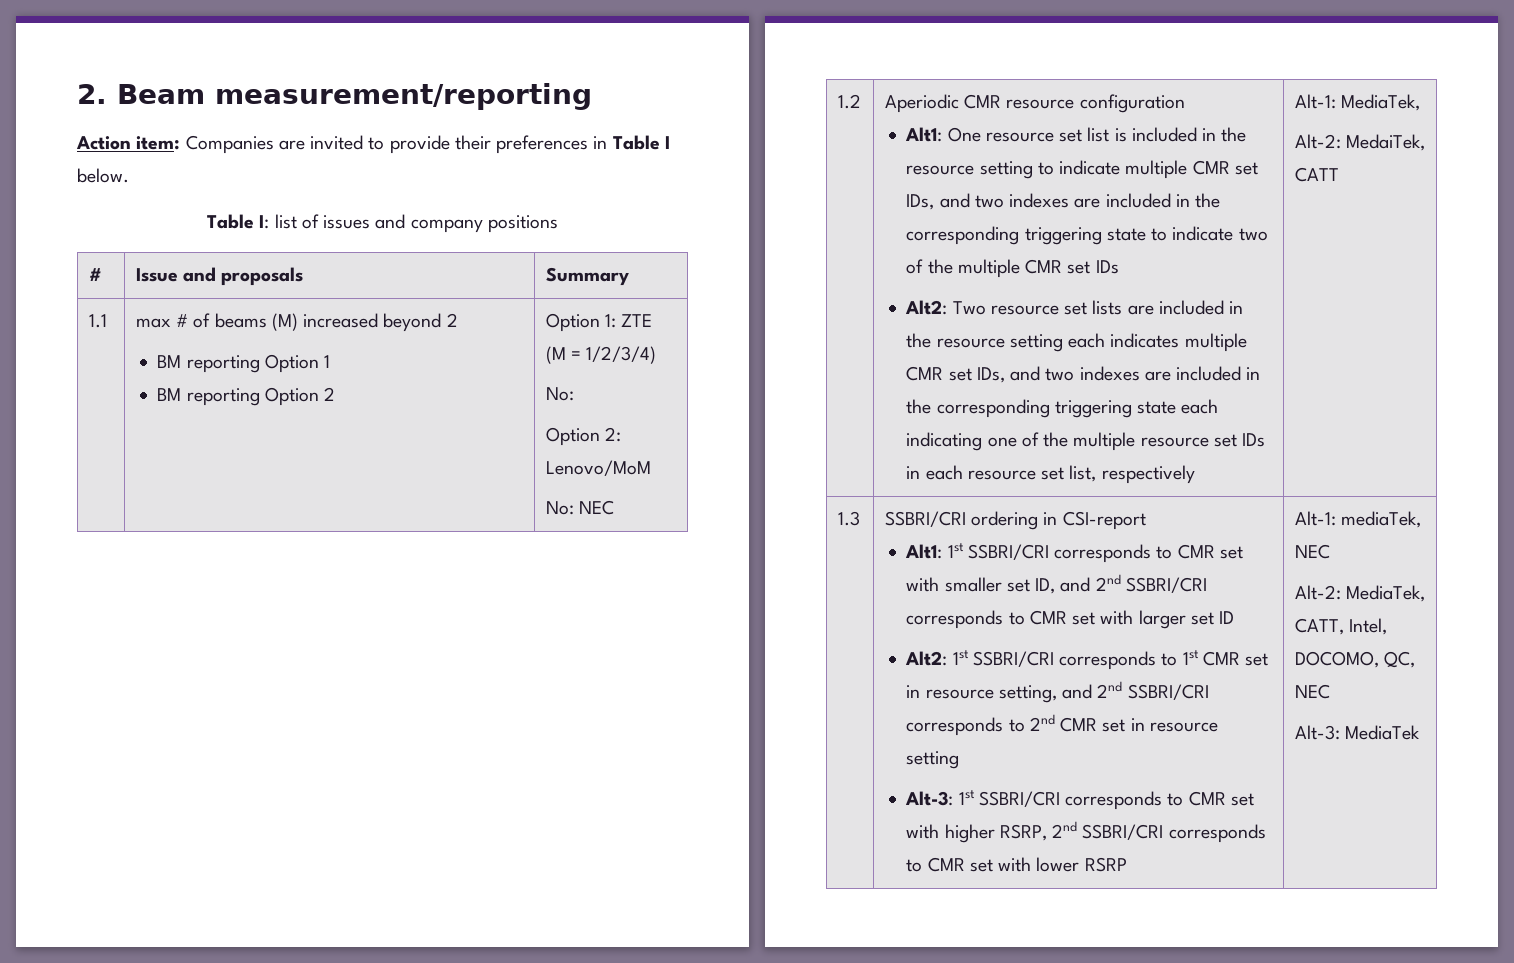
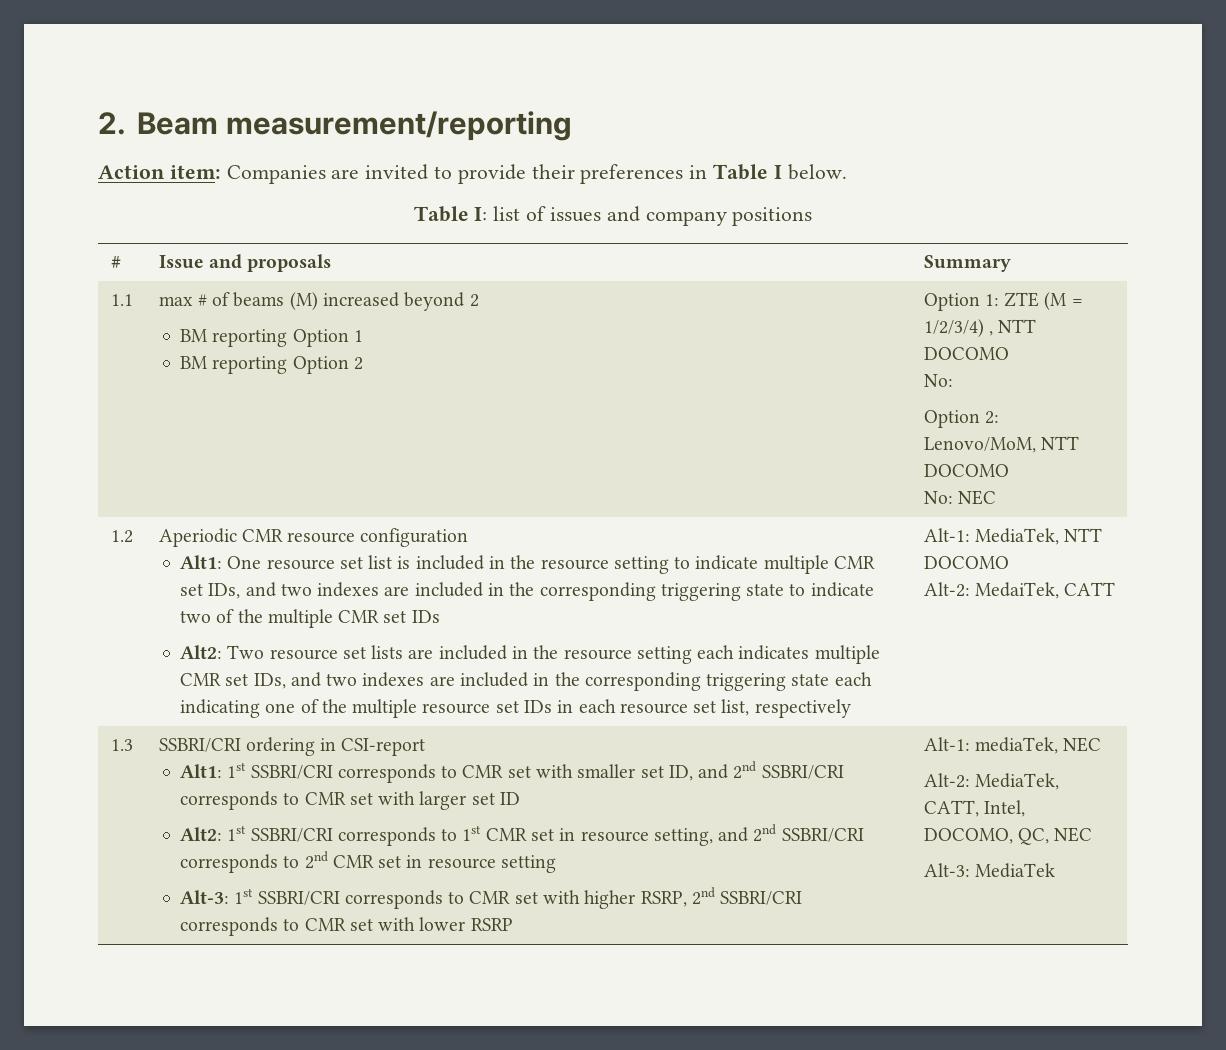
  1.1 | max # of beams (M) increased beyond 2
  BM reporting Option 1
- BM reporting Option 2 | Option 1: ZTE (M = 1/2/3/4)
+ BM reporting Option 2 | Option 1: ZTE (M = 1/2/3/4) , NTT DOCOMO
  No:
- Option 2: Lenovo/MoM
+ Option 2: Lenovo/MoM, NTT DOCOMO
- Alt-1: MediaTek,
+ Alt-1: MediaTek, NTT DOCOMO

